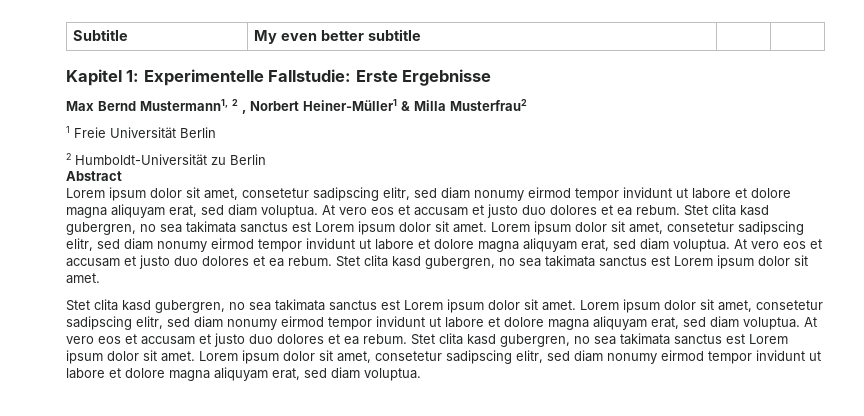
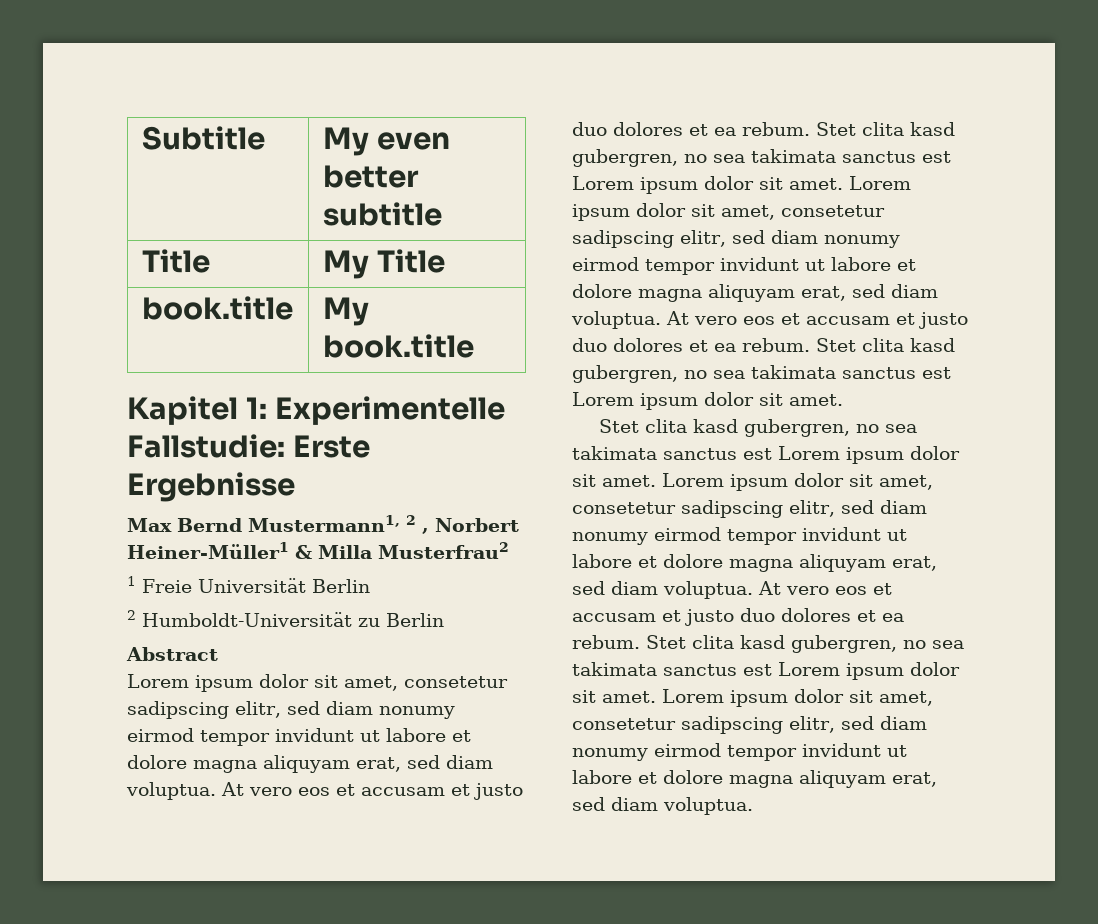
- Subtitle | My even better subtitle | |
+ Subtitle | My even better subtitle
+ Title | My Title
+ book.title | My book.title

